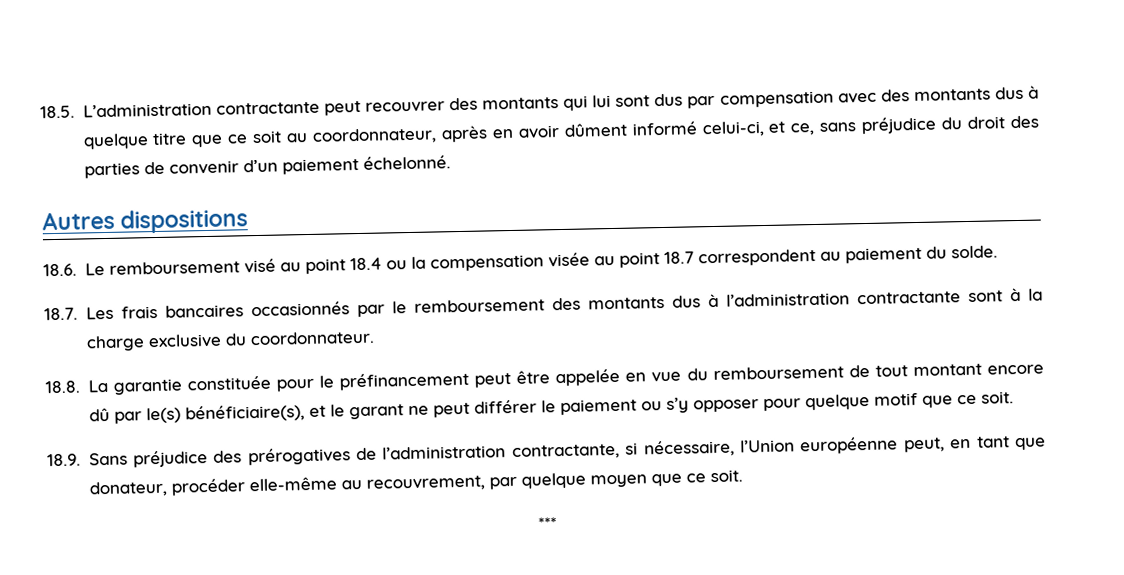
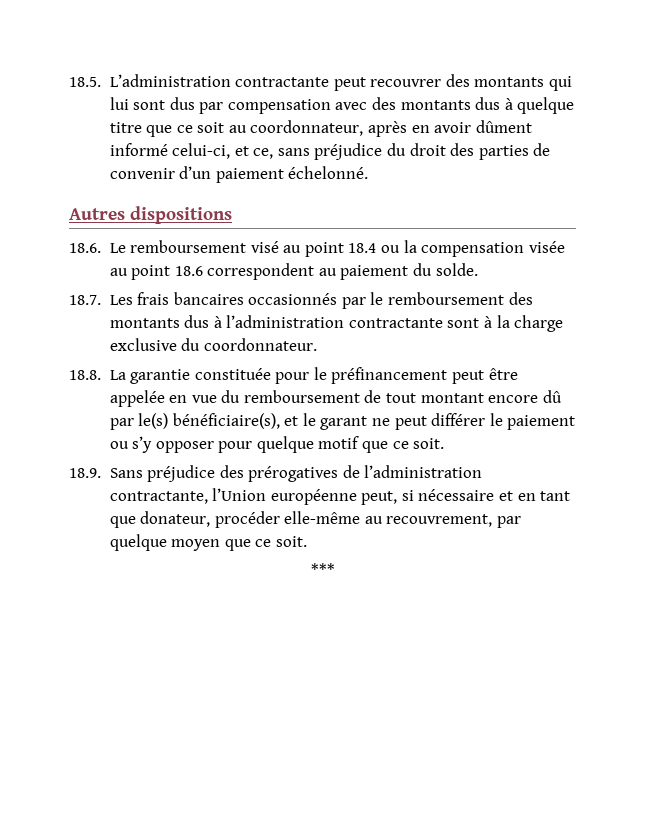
- 18.6. Le remboursement visé au point 18.4 ou la compensation visée au point 18.7 correspondent au paiement du solde.
+ 18.6. Le remboursement visé au point 18.4 ou la compensation visée au point 18.6 correspondent au paiement du solde.
- 18.9. Sans préjudice des prérogatives de l’administration contractante, si nécessaire, l’Union européenne peut, en tant que donateur, procéder elle-même au recouvrement, par quelque moyen que ce soit.
+ 18.9. Sans préjudice des prérogatives de l’administration contractante, l’Union européenne peut, si nécessaire et en tant que donateur, procéder elle-même au recouvrement, par quelque moyen que ce soit.

